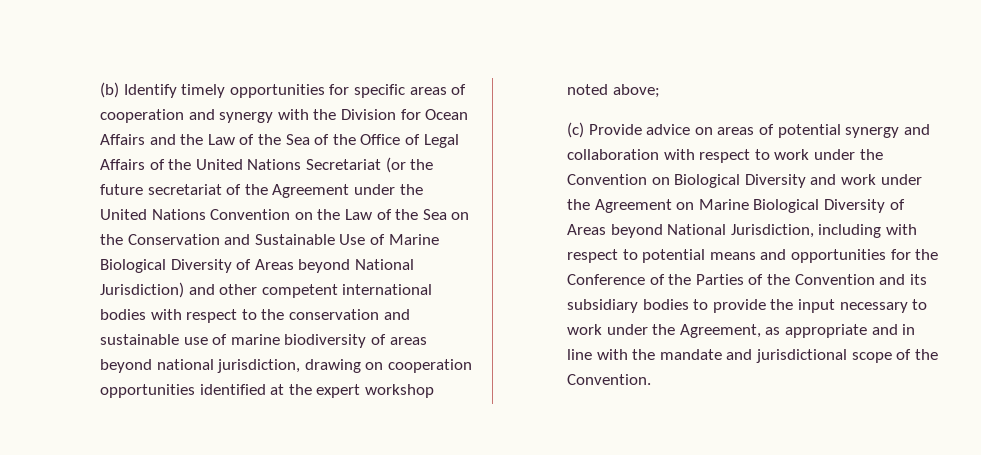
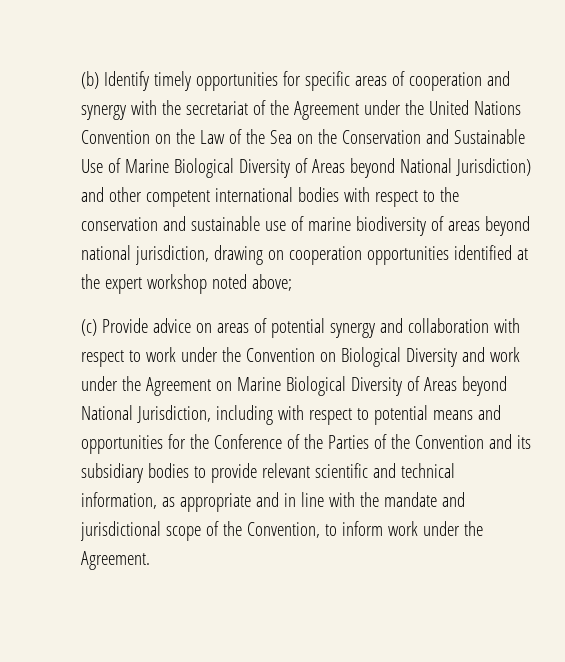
- (b) Identify timely opportunities for specific areas of cooperation and synergy with the Division for Ocean Affairs and the Law of the Sea of the Office of Legal Affairs of the United Nations Secretariat (or the future secretariat of the Agreement under the United Nations Convention on the Law of the Sea on the Conservation and Sustainable Use of Marine Biological Diversity of Areas beyond National Jurisdiction) and other competent international bodies with respect to the conservation and sustainable use of marine biodiversity of areas beyond national jurisdiction, drawing on cooperation opportunities identified at the expert workshop noted above;
+ (b) Identify timely opportunities for specific areas of cooperation and synergy with the secretariat of the Agreement under the United Nations Convention on the Law of the Sea on the Conservation and Sustainable Use of Marine Biological Diversity of Areas beyond National Jurisdiction) and other competent international bodies with respect to the conservation and sustainable use of marine biodiversity of areas beyond national jurisdiction, drawing on cooperation opportunities identified at the expert workshop noted above;
- (c) Provide advice on areas of potential synergy and collaboration with respect to work under the Convention on Biological Diversity and work under the Agreement on Marine Biological Diversity of Areas beyond National Jurisdiction, including with respect to potential means and opportunities for the Conference of the Parties of the Convention and its subsidiary bodies to provide the input necessary to work under the Agreement, as appropriate and in line with the mandate and jurisdictional scope of the Convention.
+ (c) Provide advice on areas of potential synergy and collaboration with respect to work under the Convention on Biological Diversity and work under the Agreement on Marine Biological Diversity of Areas beyond National Jurisdiction, including with respect to potential means and opportunities for the Conference of the Parties of the Convention and its subsidiary bodies to provide relevant scientific and technical information, as appropriate and in line with the mandate and jurisdictional scope of the Convention, to inform work under the Agreement.

